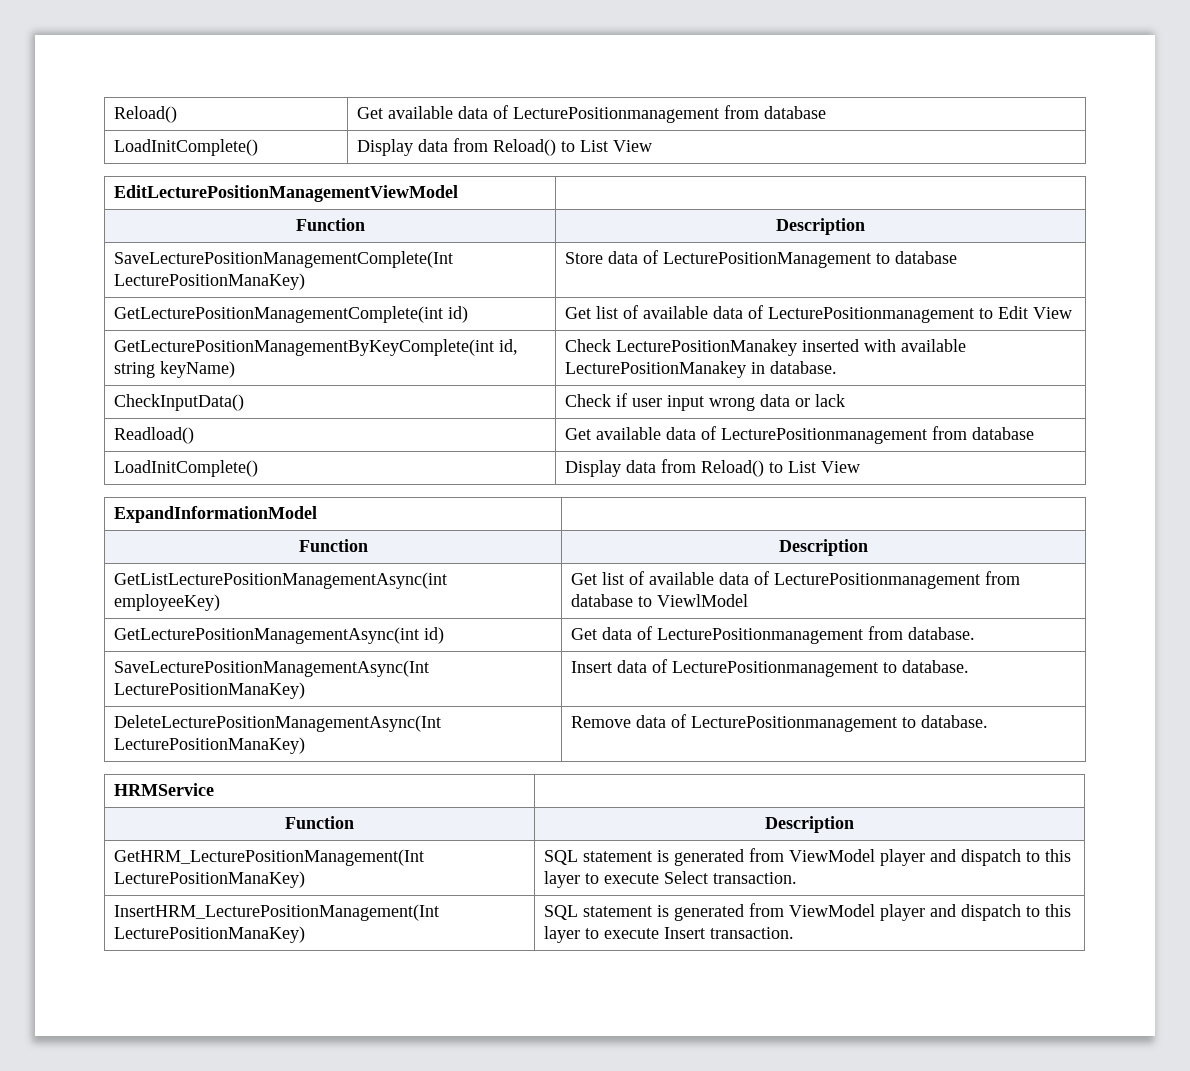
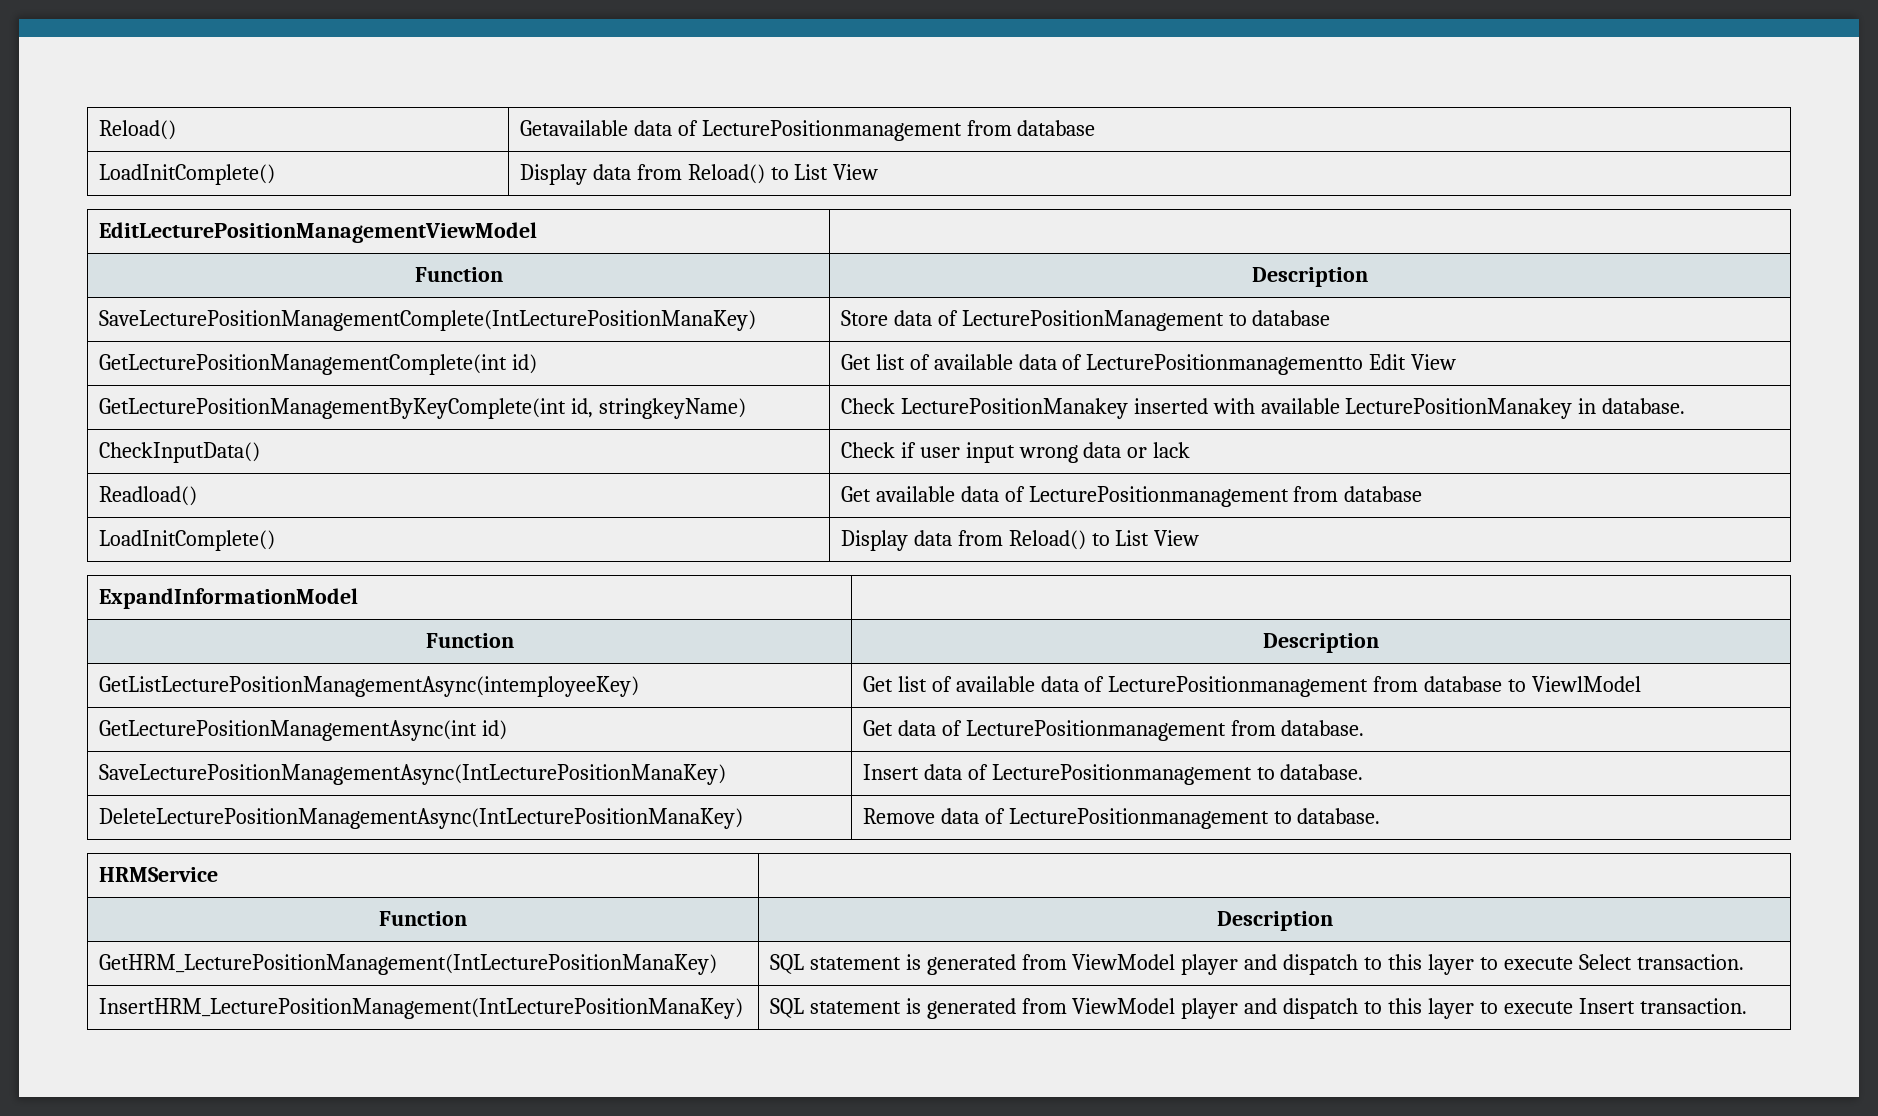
- Reload() | Get available data of LecturePositionmanagement from database
+ Reload() | Getavailable data of LecturePositionmanagement from database
- SaveLecturePositionManagementComplete(Int LecturePositionManaKey) | Store data of LecturePositionManagement to database
+ SaveLecturePositionManagementComplete(IntLecturePositionManaKey) | Store data of LecturePositionManagement to database
- GetLecturePositionManagementComplete(int id) | Get list of available data of LecturePositionmanagement to Edit View
+ GetLecturePositionManagementComplete(int id) | Get list of available data of LecturePositionmanagementto Edit View
- GetLecturePositionManagementByKeyComplete(int id, string keyName) | Check LecturePositionManakey inserted with available LecturePositionManakey in database.
+ GetLecturePositionManagementByKeyComplete(int id, stringkeyName) | Check LecturePositionManakey inserted with available LecturePositionManakey in database.
- GetListLecturePositionManagementAsync(int employeeKey) | Get list of available data of LecturePositionmanagement from database to ViewlModel
+ GetListLecturePositionManagementAsync(intemployeeKey) | Get list of available data of LecturePositionmanagement from database to ViewlModel
- SaveLecturePositionManagementAsync(Int LecturePositionManaKey) | Insert data of LecturePositionmanagement to database.
+ SaveLecturePositionManagementAsync(IntLecturePositionManaKey) | Insert data of LecturePositionmanagement to database.
- DeleteLecturePositionManagementAsync(Int LecturePositionManaKey) | Remove data of LecturePositionmanagement to database.
+ DeleteLecturePositionManagementAsync(IntLecturePositionManaKey) | Remove data of LecturePositionmanagement to database.
- GetHRM_LecturePositionManagement(Int LecturePositionManaKey) | SQL statement is generated from ViewModel player and dispatch to this layer to execute Select transaction.
+ GetHRM_LecturePositionManagement(IntLecturePositionManaKey) | SQL statement is generated from ViewModel player and dispatch to this layer to execute Select transaction.
- InsertHRM_LecturePositionManagement(Int LecturePositionManaKey) | SQL statement is generated from ViewModel player and dispatch to this layer to execute Insert transaction.
+ InsertHRM_LecturePositionManagement(IntLecturePositionManaKey) | SQL statement is generated from ViewModel player and dispatch to this layer to execute Insert transaction.

